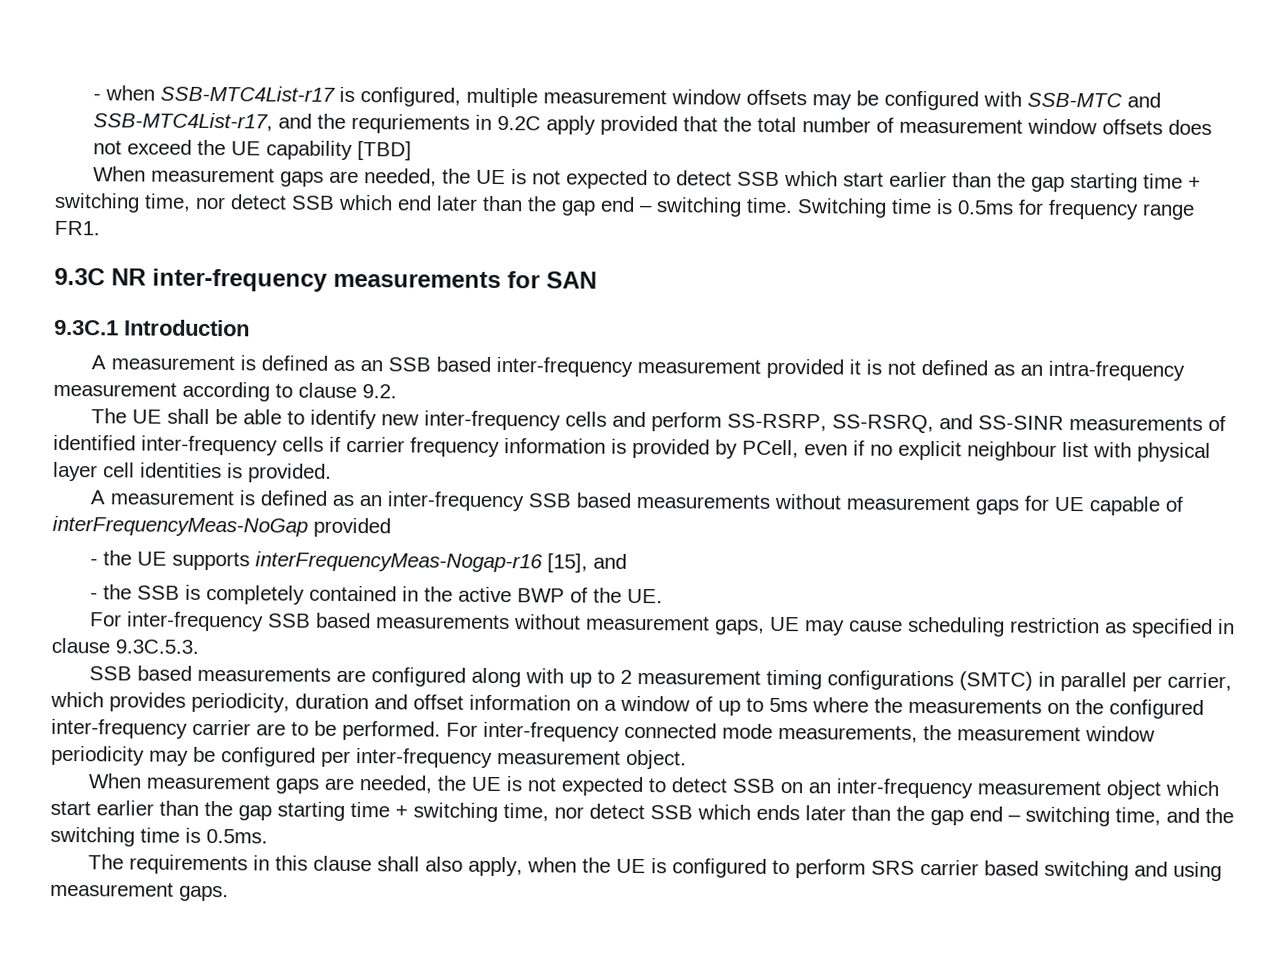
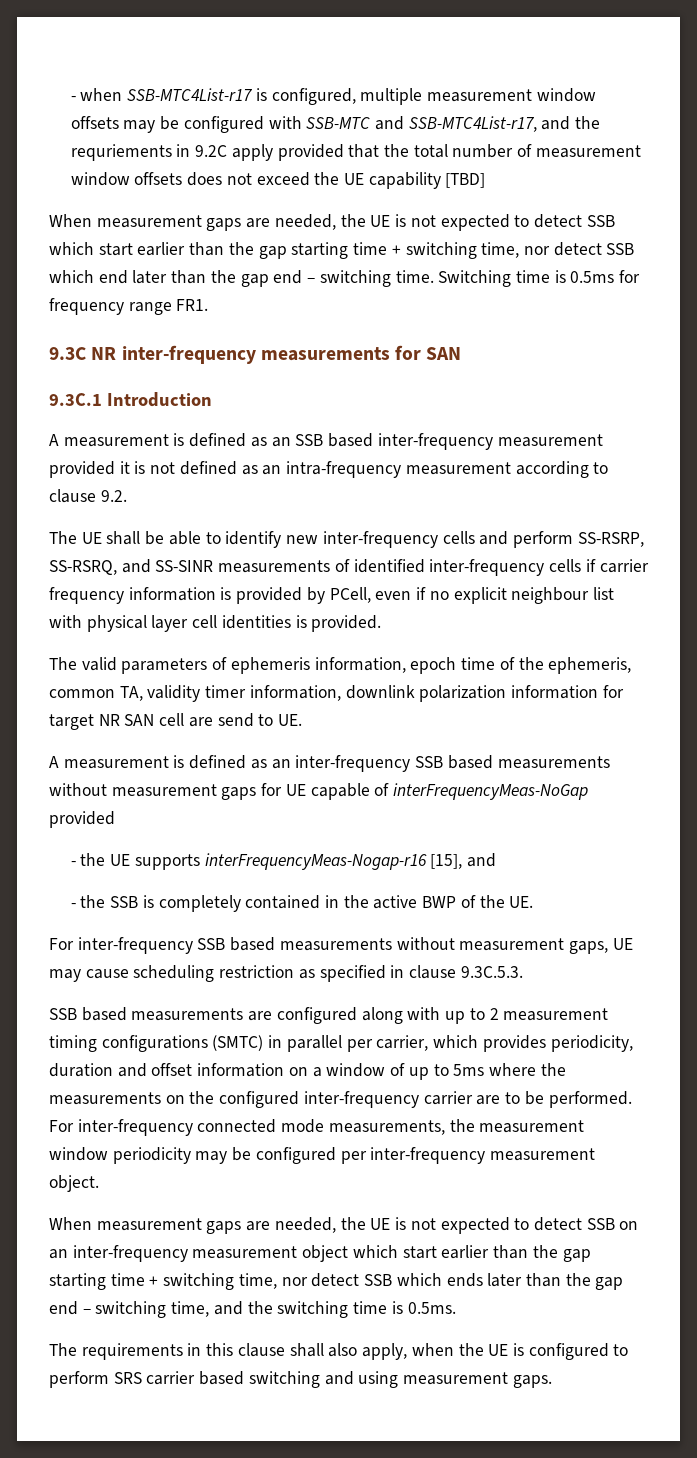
+ The valid parameters of ephemeris information, epoch time of the ephemeris, common TA, validity timer information, downlink polarization information for target NR SAN cell are send to UE.

